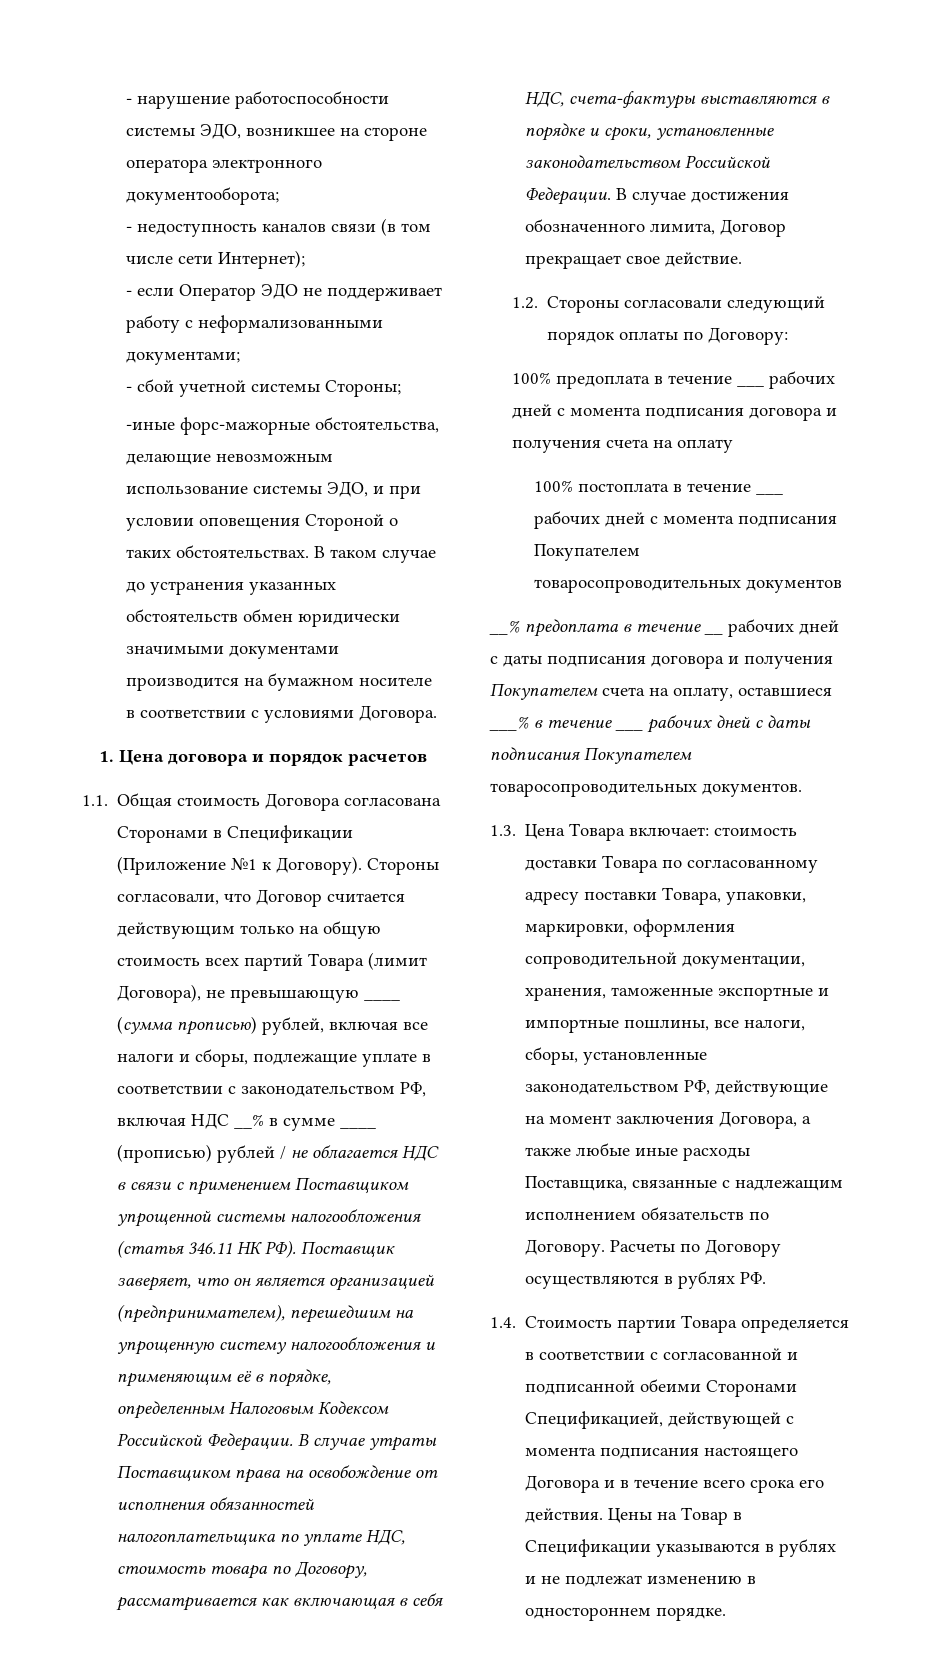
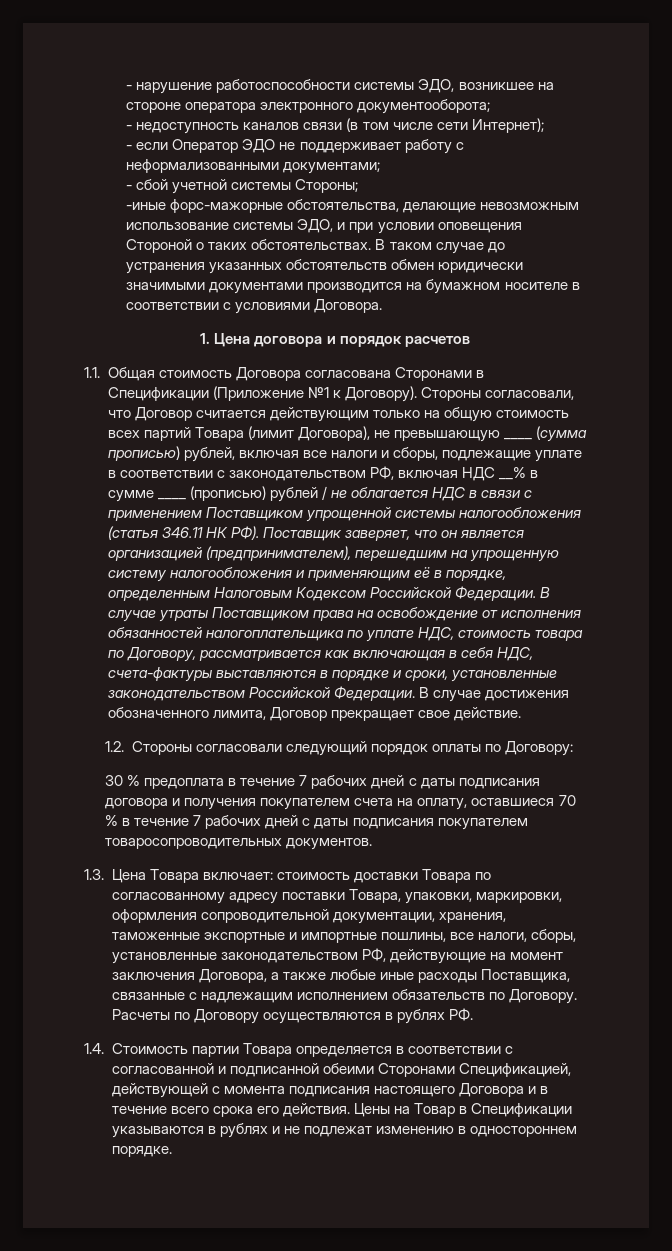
- 100% предоплата в течение ___ рабочих дней с момента подписания договора и получения счета на оплату
- 100% постоплата в течение ___ рабочих дней с момента подписания Покупателем товаросопроводительных документов
- __% предоплата в течение __ рабочих дней с даты подписания договора и получения Покупателем счета на оплату, оставшиеся ___% в течение ___ рабочих дней с даты подписания Покупателем товаросопроводительных документов.
+ 30 % предоплата в течение 7 рабочих дней с даты подписания договора и получения покупателем счета на оплату, оставшиеся 70 % в течение 7 рабочих дней с даты подписания покупателем товаросопроводительных документов.

